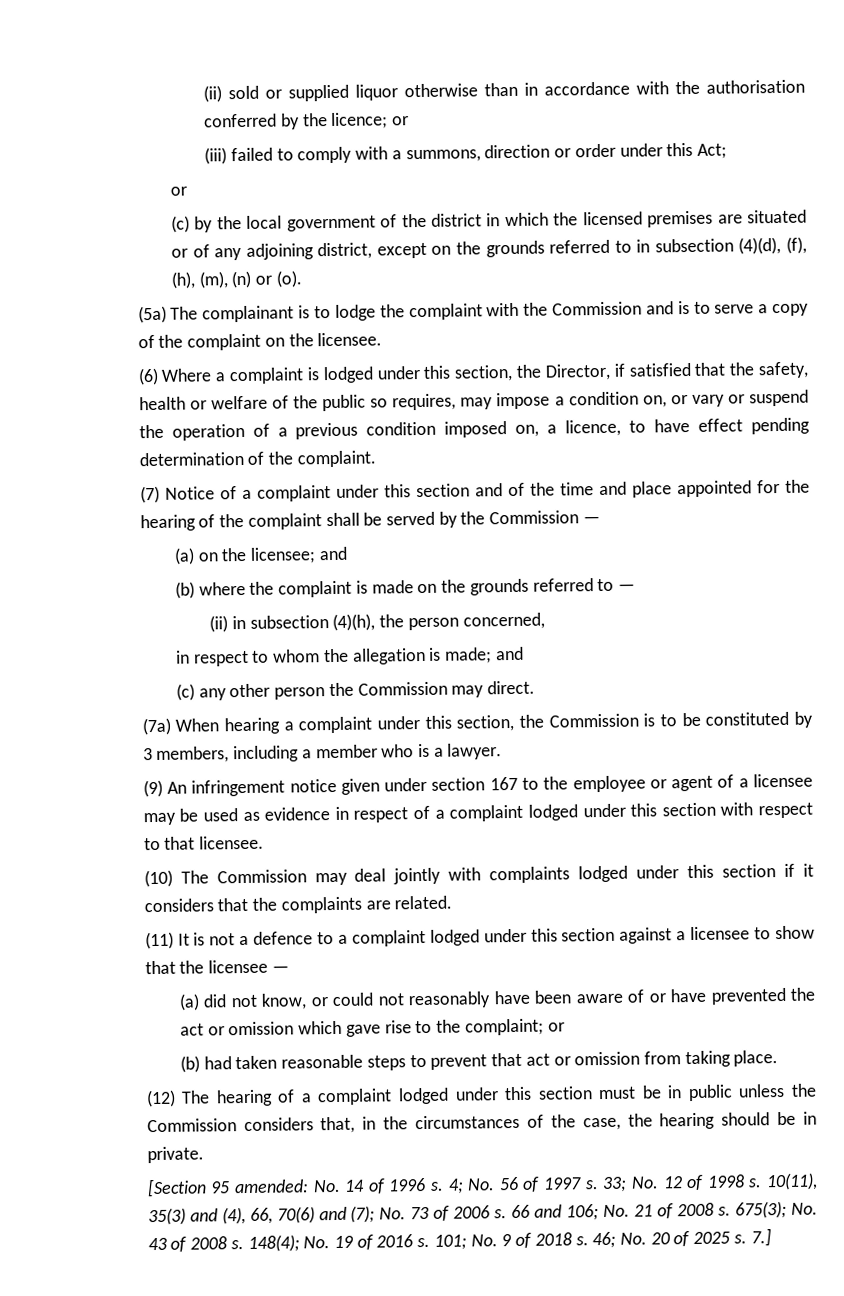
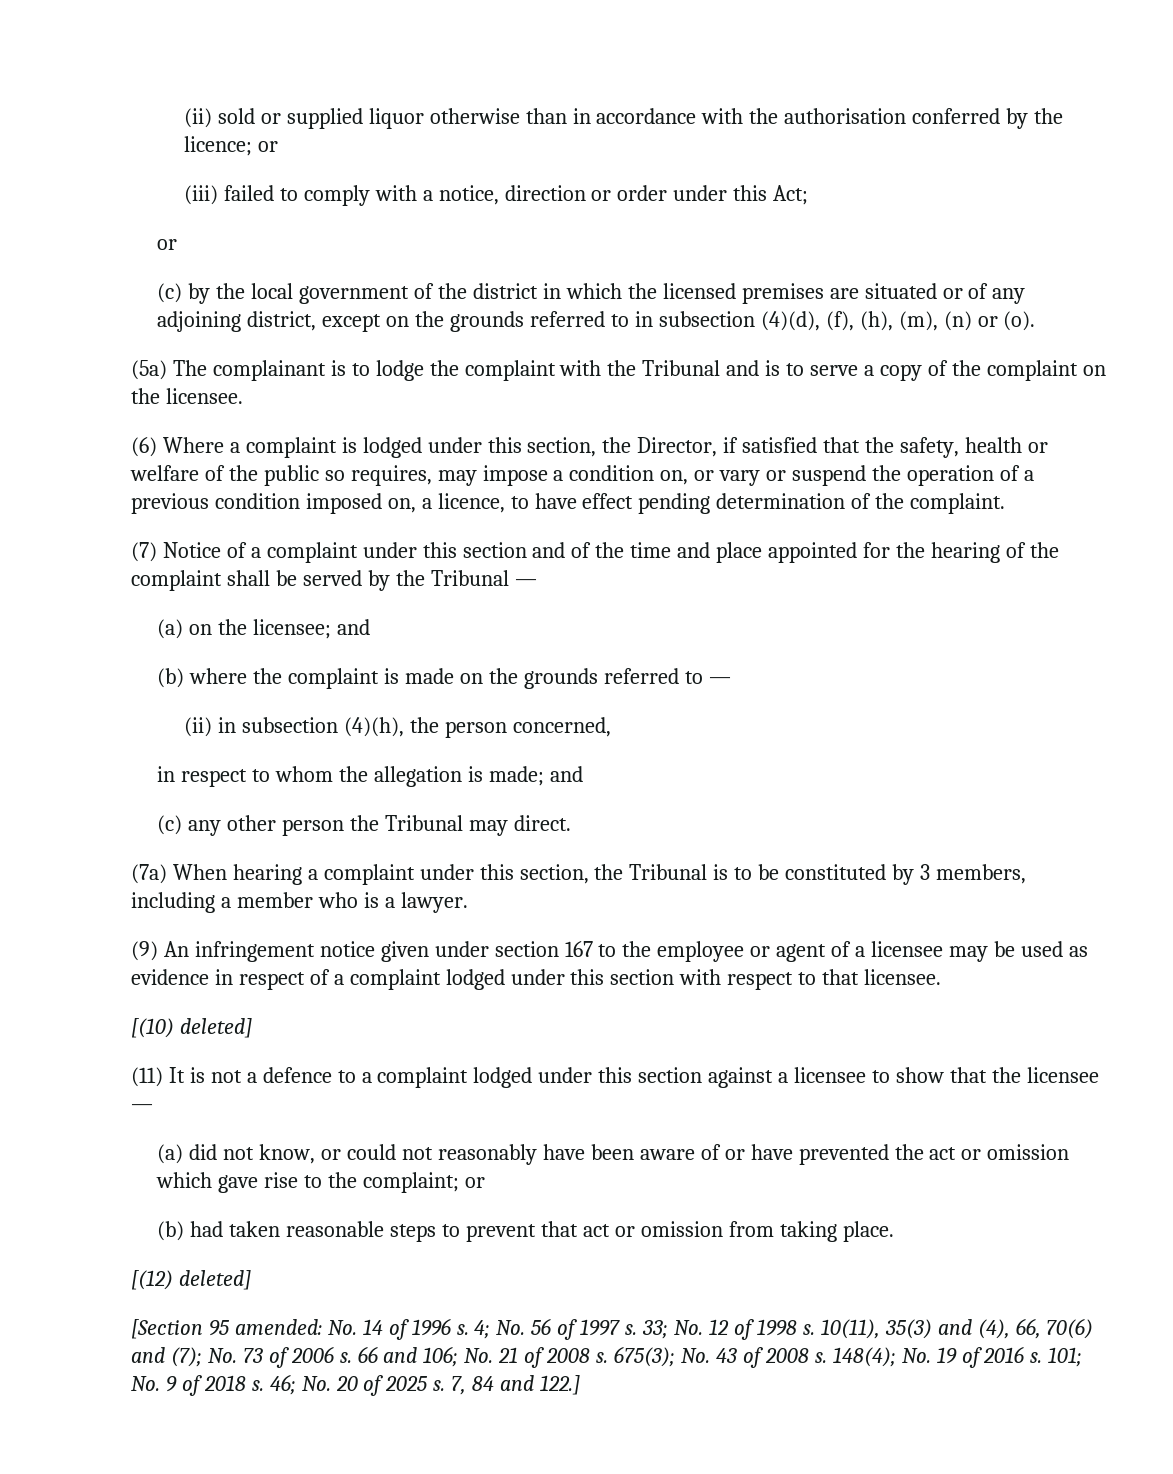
- (iii) failed to comply with a summons, direction or order under this Act;
+ (iii) failed to comply with a notice, direction or order under this Act;
- (5a) The complainant is to lodge the complaint with the Commission and is to serve a copy of the complaint on the licensee.
+ (5a) The complainant is to lodge the complaint with the Tribunal and is to serve a copy of the complaint on the licensee.
- (7) Notice of a complaint under this section and of the time and place appointed for the hearing of the complaint shall be served by the Commission —
+ (7) Notice of a complaint under this section and of the time and place appointed for the hearing of the complaint shall be served by the Tribunal —
- (c) any other person the Commission may direct.
+ (c) any other person the Tribunal may direct.
- (7a) When hearing a complaint under this section, the Commission is to be constituted by 3 members, including a member who is a lawyer.
+ (7a) When hearing a complaint under this section, the Tribunal is to be constituted by 3 members, including a member who is a lawyer.
- (10) The Commission may deal jointly with complaints lodged under this section if it considers that the complaints are related.
+ [(10) deleted]
- (12) The hearing of a complaint lodged under this section must be in public unless the Commission considers that, in the circumstances of the case, the hearing should be in private.
+ [(12) deleted]
- 7.]
+ 7, 84 and 122.]

